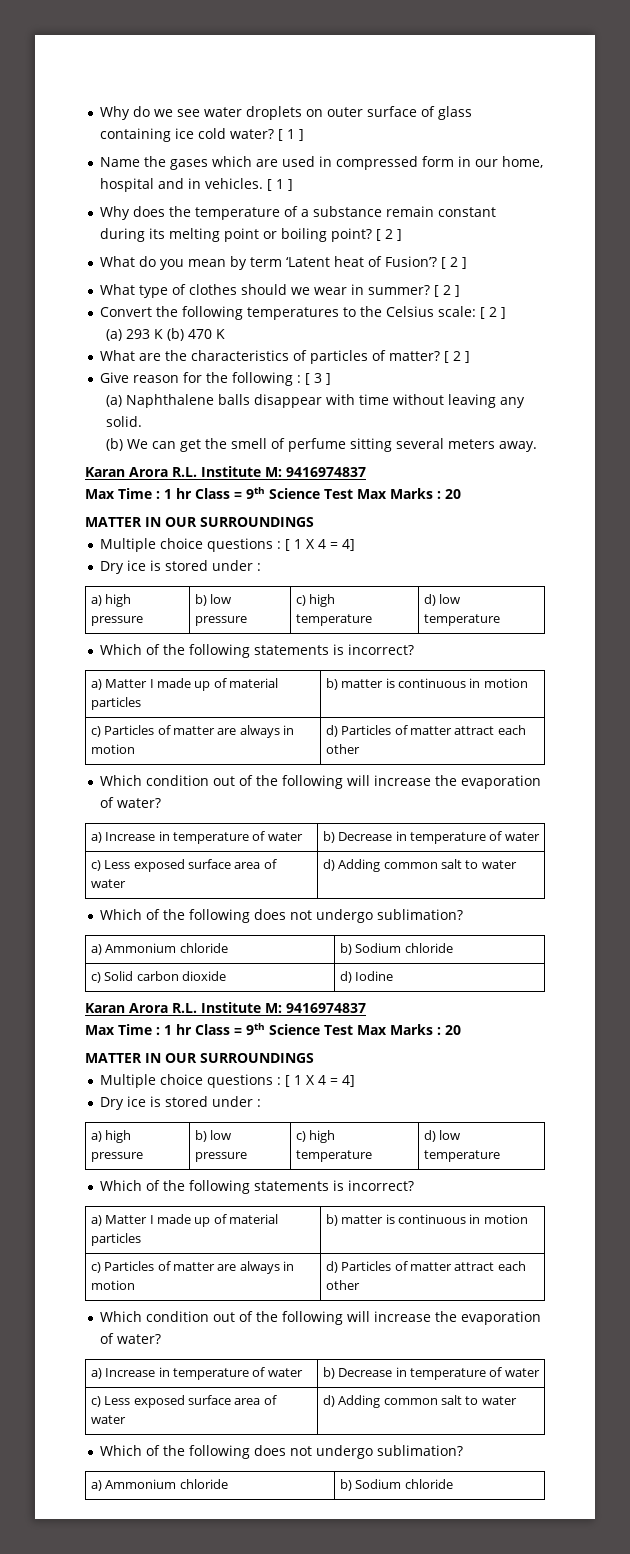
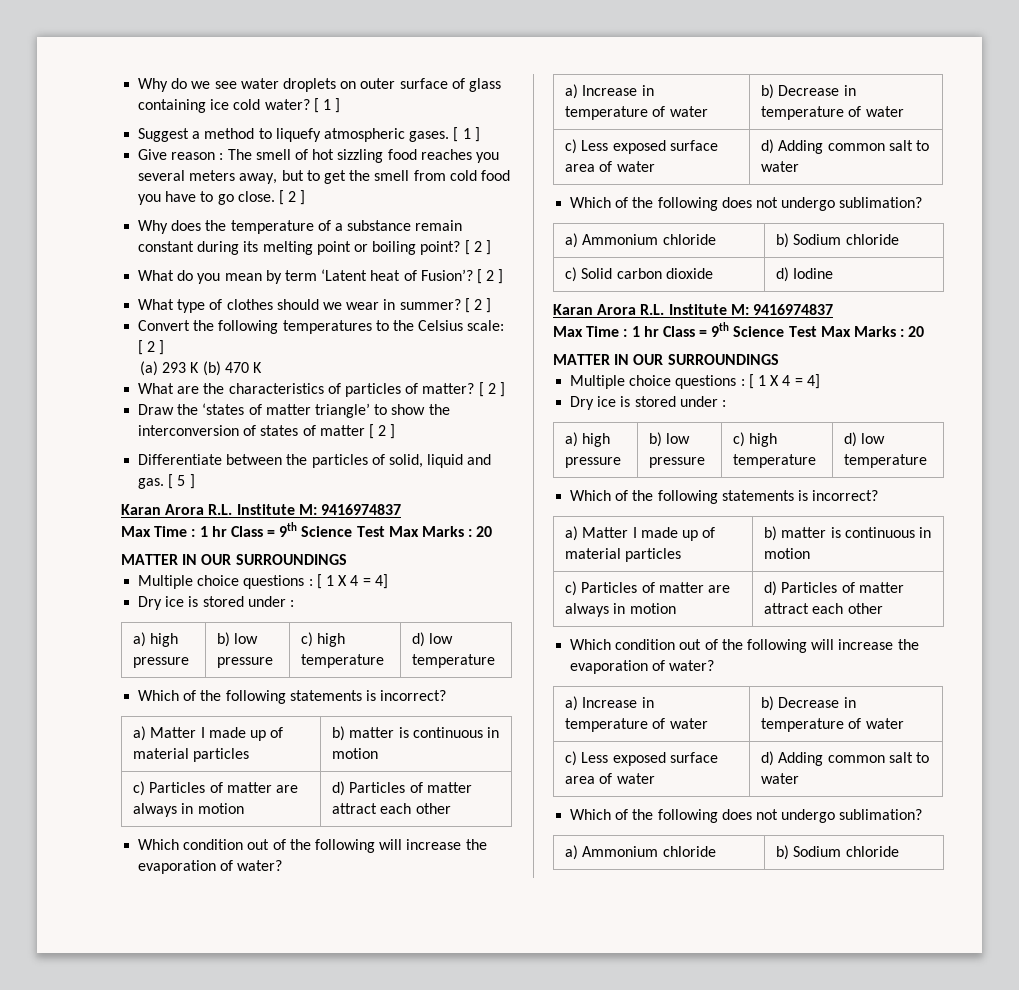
- Name the gases which are used in compressed form in our home, hospital and in vehicles. [ 1 ]
+ Suggest a method to liquefy atmospheric gases. [ 1 ]
+ Give reason : The smell of hot sizzling food reaches you several meters away, but to get the smell from cold food you have to go close. [ 2 ]
- Give reason for the following : [ 3 ]
- (a) Naphthalene balls disappear with time without leaving any solid.
- (b) We can get the smell of perfume sitting several meters away.
+ Draw the ‘states of matter triangle’ to show the interconversion of states of matter [ 2 ]
+ Differentiate between the particles of solid, liquid and gas. [ 5 ]

